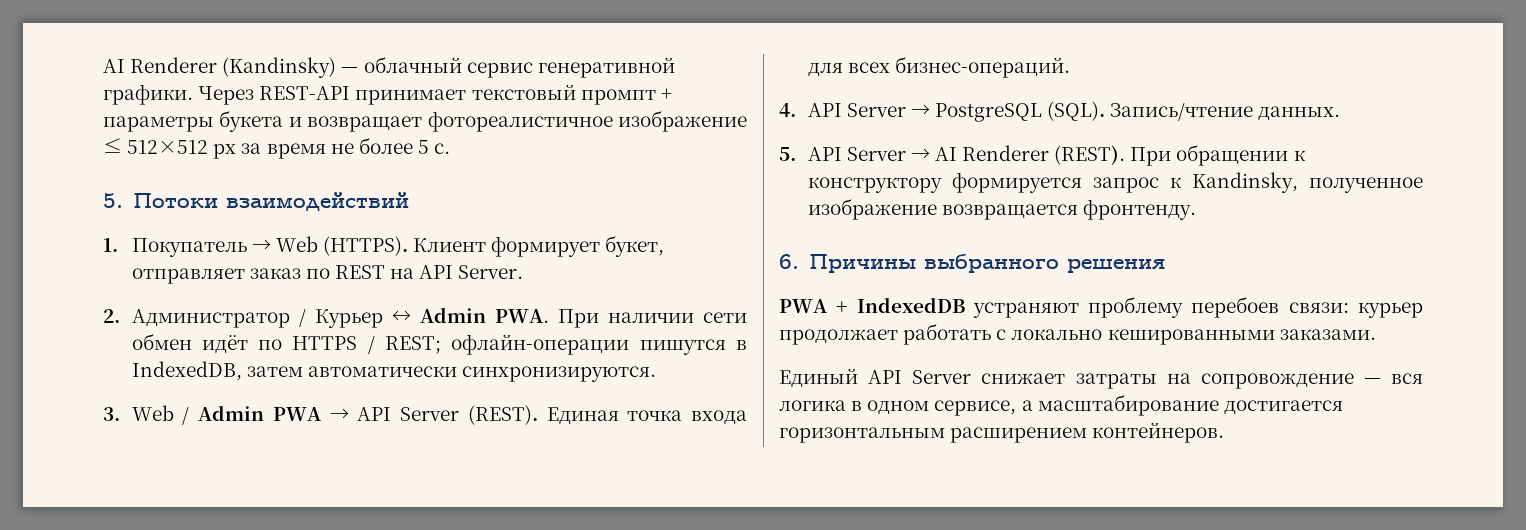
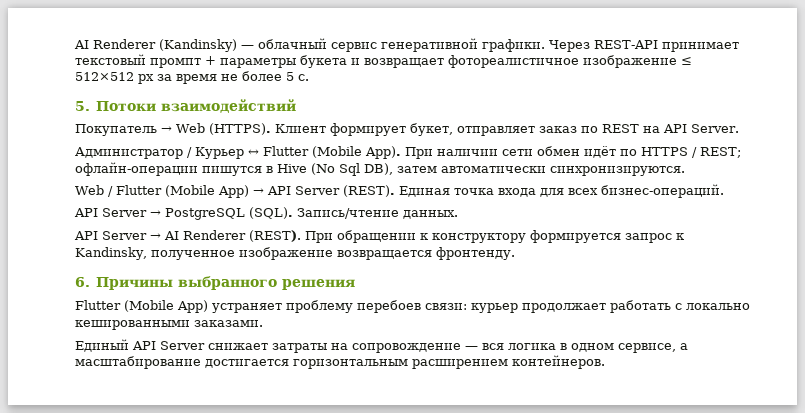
- 1. Покупатель → Web (HTTPS).
+ Покупатель → Web (HTTPS).
- 2. Администратор / Курьер ↔ Admin PWA. При наличии сети обмен идёт по HTTPS / REST; офлайн-операции пишутся в IndexedDB, затем автоматически синхронизируются.
+ Администратор / Курьер ↔ Flutter (Mobile App). При наличии сети обмен идёт по HTTPS / REST; офлайн-операции пишутся в Hive (No Sql DB), затем автоматически синхронизируются.
- 3. Web / Admin PWA → API Server (REST).
+ Web / Flutter (Mobile App) → API Server (REST).
- 4. API Server → PostgreSQL (SQL).
+ API Server → PostgreSQL (SQL).
- 5. API Server → AI Renderer (REST).
+ API Server → AI Renderer (REST).
- PWA + IndexedDB устраняют проблему перебоев связи: курьер продолжает работать с локально кешированными заказами.
+ Flutter (Mobile App) устраняет проблему перебоев связи: курьер продолжает работать с локально кешированными заказами.

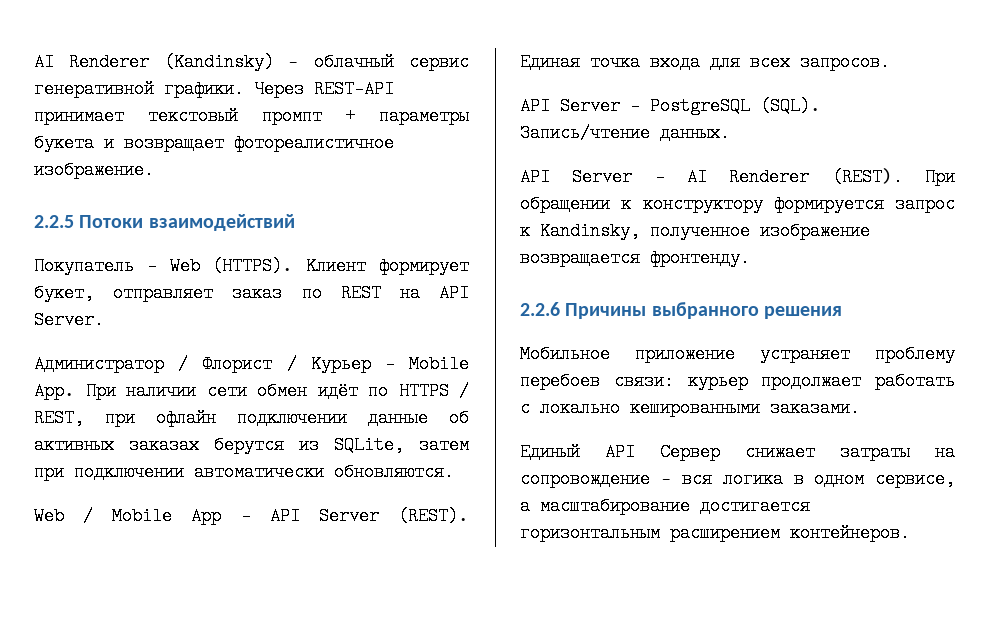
- Через REST-API принимает текстовый промпт + параметры букета и возвращает фотореалистичное изображение ≤ 512×512 px за время не более 5 с.
- 5. Потоки взаимодействий
+ Через REST-API принимает текстовый промпт + параметры букета и возвращает фотореалистичное изображение.
+ 2.2.5 Потоки взаимодействий
- Покупатель → Web (HTTPS).
+ Покупатель – Web (HTTPS).
- Администратор / Курьер ↔ Flutter (Mobile App). При наличии сети обмен идёт по HTTPS / REST; офлайн-операции пишутся в Hive (No Sql DB), затем автоматически синхронизируются.
- Web / Flutter (Mobile App) → API Server (REST).
+ Администратор / Флорист / Курьер – Mobile App. При наличии сети обмен идёт по HTTPS / REST, при офлайн подключении данные об активных заказах берутся из SQLite, затем при подключении автоматически обновляются.
+ Web / Mobile App – API Server (REST).
- Единая точка входа для всех бизнес-операций.
- API Server → PostgreSQL (SQL).
+ Единая точка входа для всех запросов.
+ API Server – PostgreSQL (SQL).
- API Server → AI Renderer (REST).
+ API Server – AI Renderer (REST).
- 6. Причины выбранного решения
+ 2.2.6 Причины выбранного решения
- Flutter (Mobile App) устраняет проблему перебоев связи: курьер продолжает работать с локально кешированными заказами.
+ Мобильное приложение устраняет проблему перебоев связи: курьер продолжает работать с локально кешированными заказами.
- Единый API Server снижает затраты на сопровождение — вся логика в одном сервисе, а масштабирование достигается горизонтальным расширением контейнеров.
+ Единый API Сервер снижает затраты на сопровождение — вся логика в одном сервисе, а масштабирование достигается горизонтальным расширением контейнеров.

